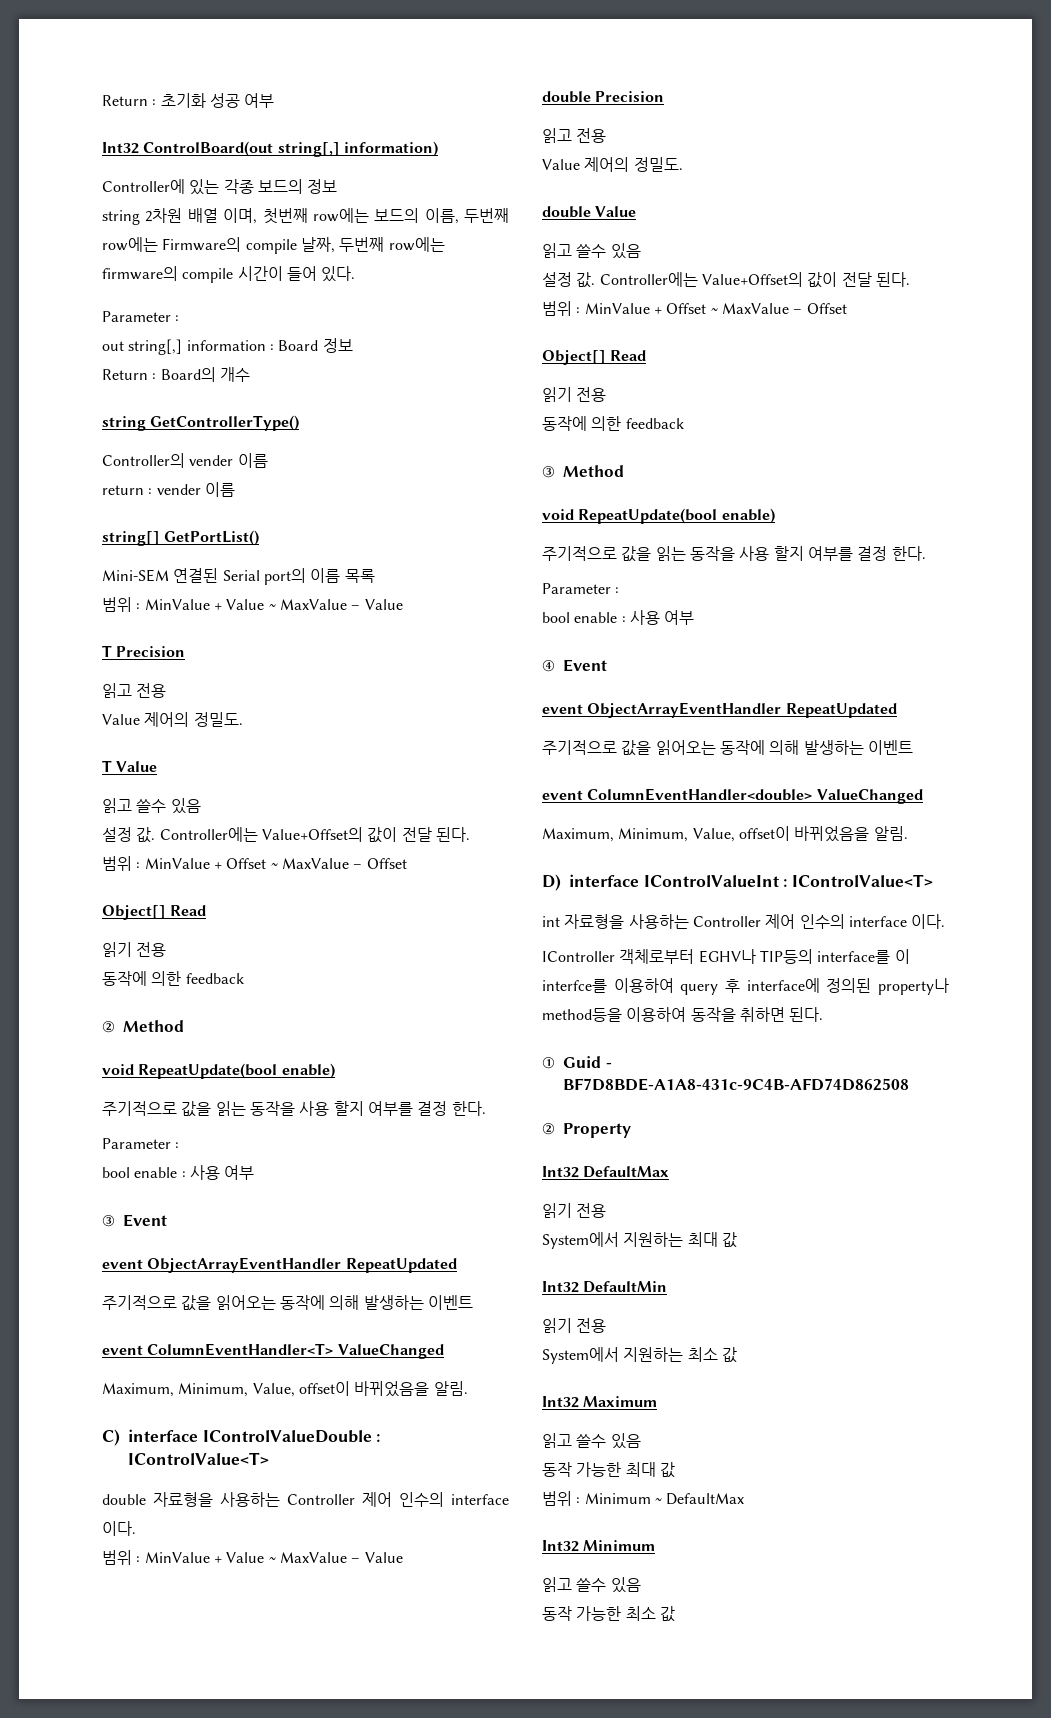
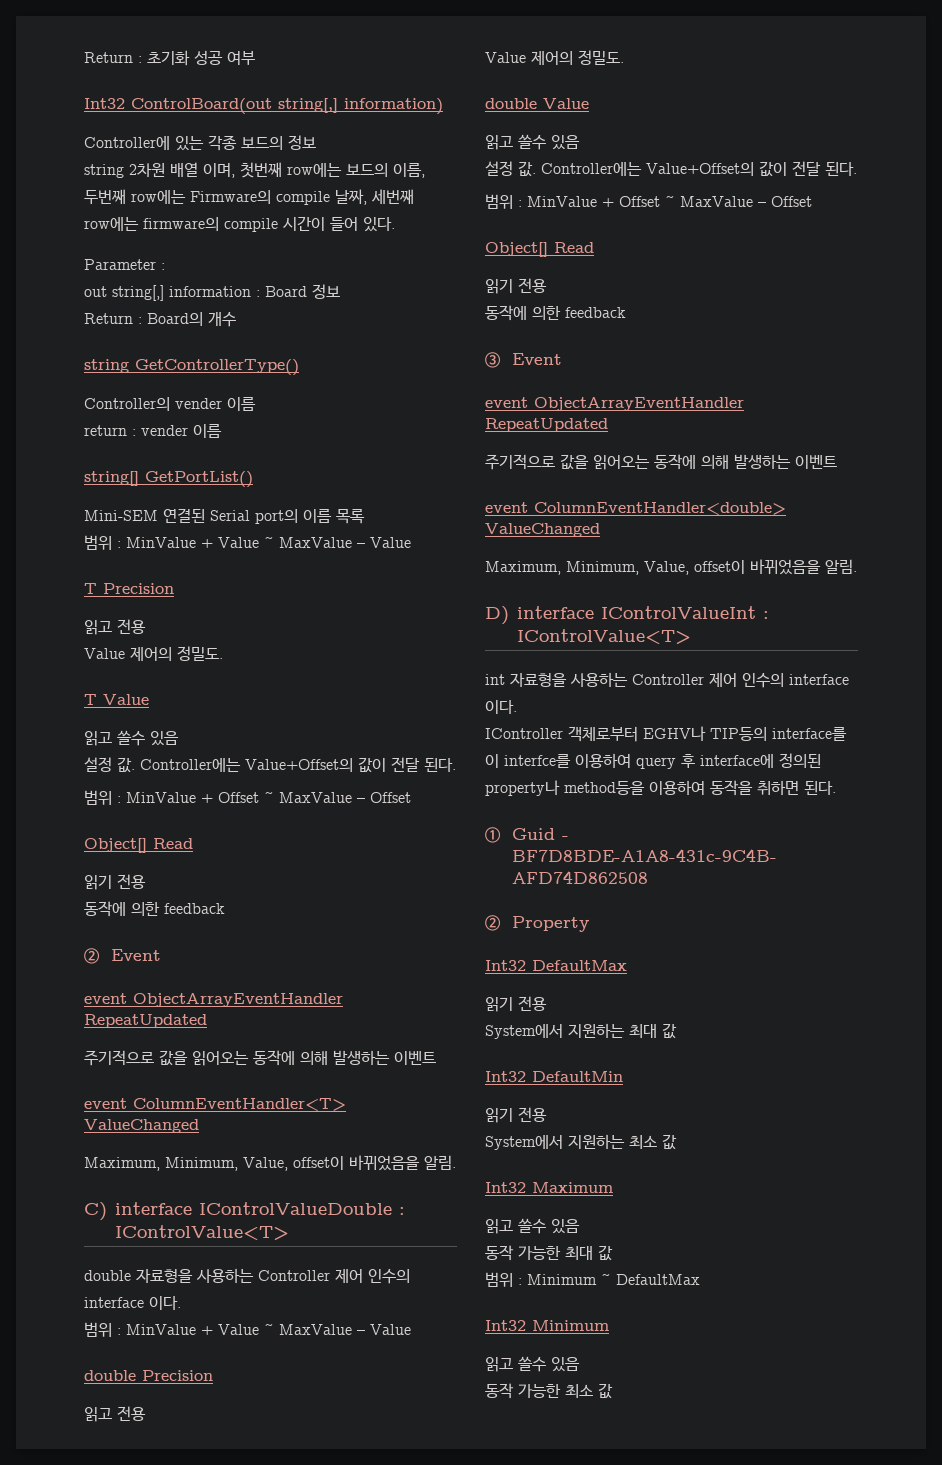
- string 2차원 배열 이며, 첫번째 row에는 보드의 이름, 두번째 row에는 Firmware의 compile 날짜, 두번째 row에는 firmware의 compile 시간이 들어 있다.
+ string 2차원 배열 이며, 첫번째 row에는 보드의 이름, 두번째 row에는 Firmware의 compile 날짜, 세번째 row에는 firmware의 compile 시간이 들어 있다.
- ② Method
- void RepeatUpdate(bool enable)
- 주기적으로 값을 읽는 동작을 사용 할지 여부를 결정 한다.
- Parameter :
- bool enable : 사용 여부
- ③ Event
+ ② Event
- ③ Method
- void RepeatUpdate(bool enable)
- 주기적으로 값을 읽는 동작을 사용 할지 여부를 결정 한다.
- Parameter :
- bool enable : 사용 여부
- ④ Event
+ ③ Event

